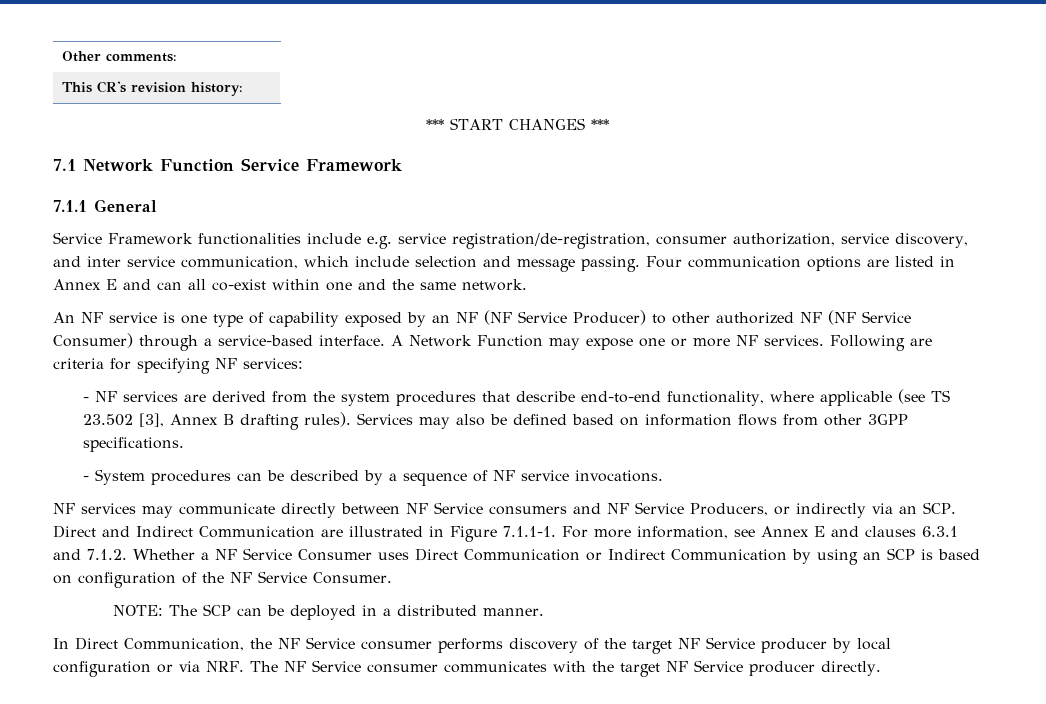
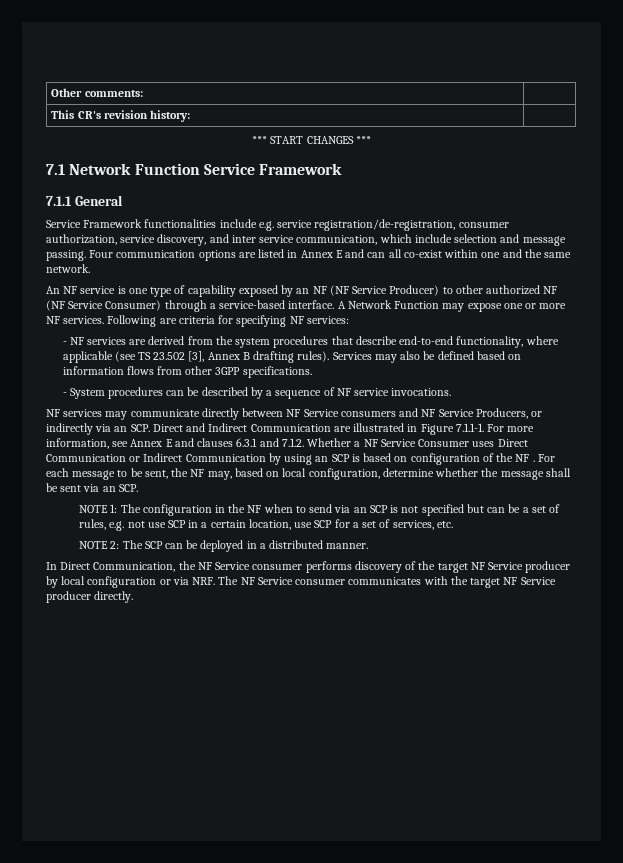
- NF services may communicate directly between NF Service consumers and NF Service Producers, or indirectly via an SCP. Direct and Indirect Communication are illustrated in Figure 7.1.1-1. For more information, see Annex E and clauses 6.3.1 and 7.1.2. Whether a NF Service Consumer uses Direct Communication or Indirect Communication by using an SCP is based on configuration of the NF Service Consumer.
- NOTE:
+ NF services may communicate directly between NF Service consumers and NF Service Producers, or indirectly via an SCP. Direct and Indirect Communication are illustrated in Figure 7.1.1-1. For more information, see Annex E and clauses 6.3.1 and 7.1.2. Whether a NF Service Consumer uses Direct Communication or Indirect Communication by using an SCP is based on configuration of the NF . For each message to be sent, the NF may, based on local configuration, determine whether the message shall be sent via an SCP.
+ NOTE 1: The configuration in the NF when to send via an SCP is not specified but can be a set of rules, e.g. not use SCP in a certain location, use SCP for a set of services, etc.
+ NOTE 2:

